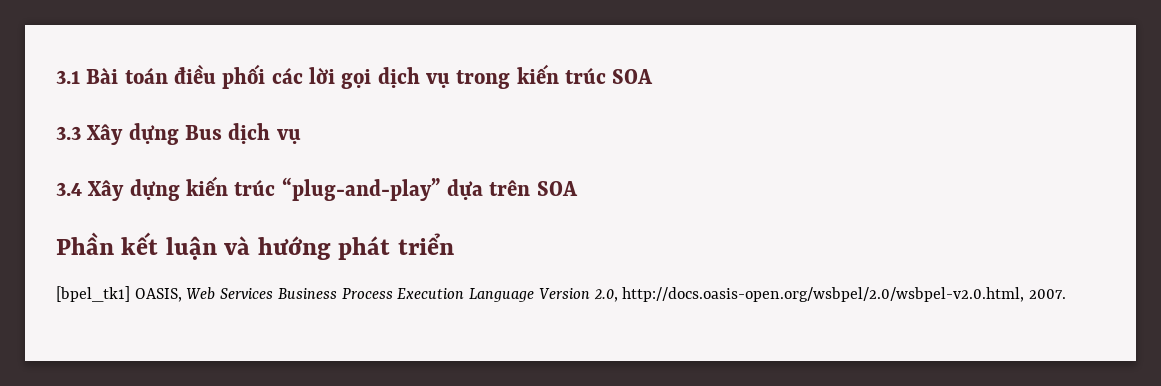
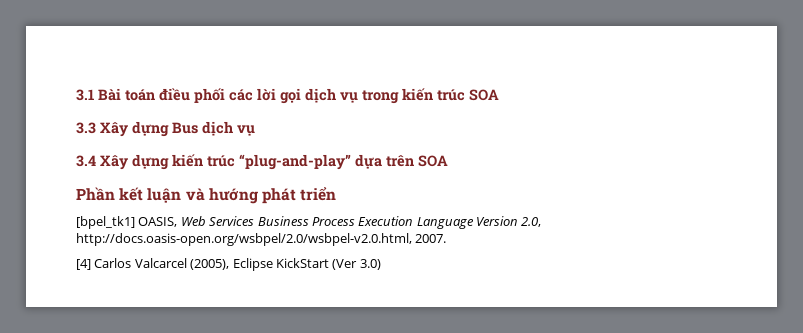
+ [4] Carlos Valcarcel (2005), Eclipse KickStart (Ver 3.0)

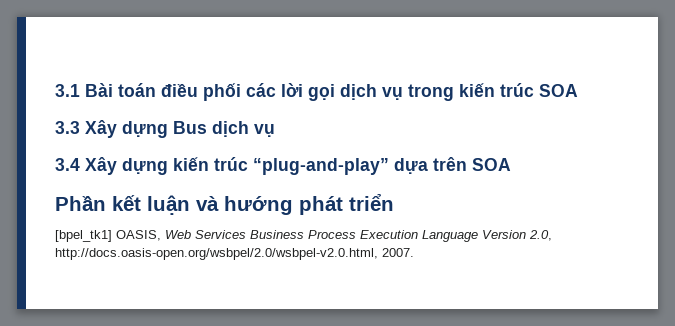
- [4] Carlos Valcarcel (2005), Eclipse KickStart (Ver 3.0)

